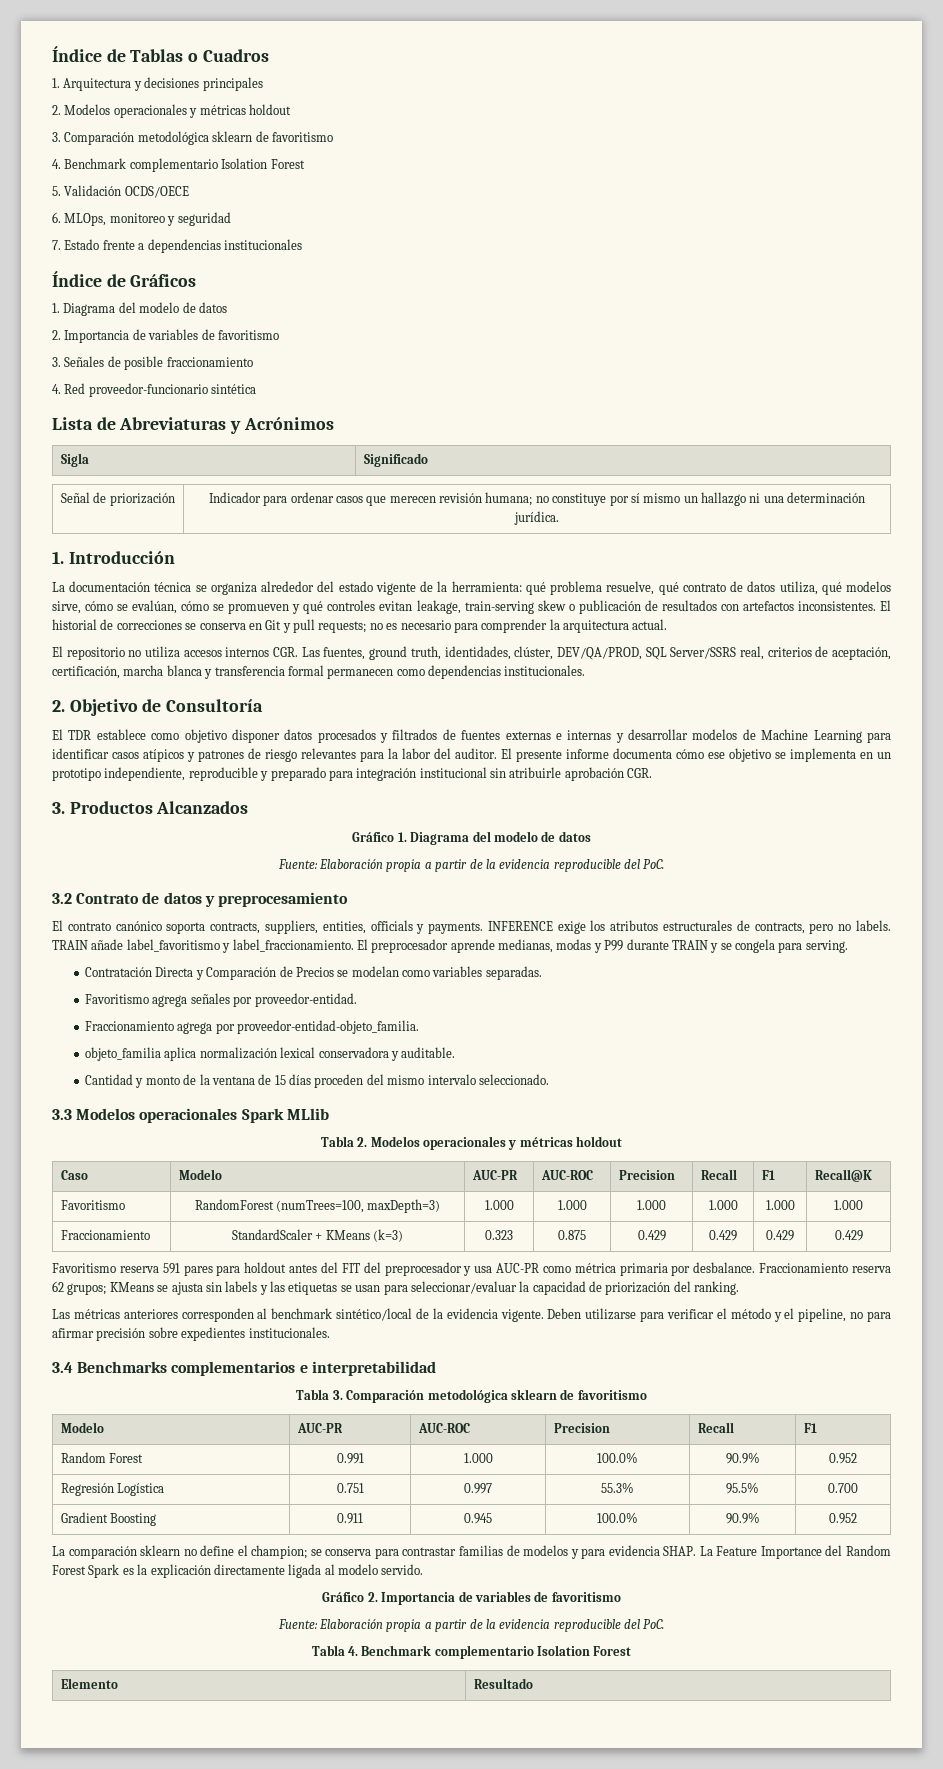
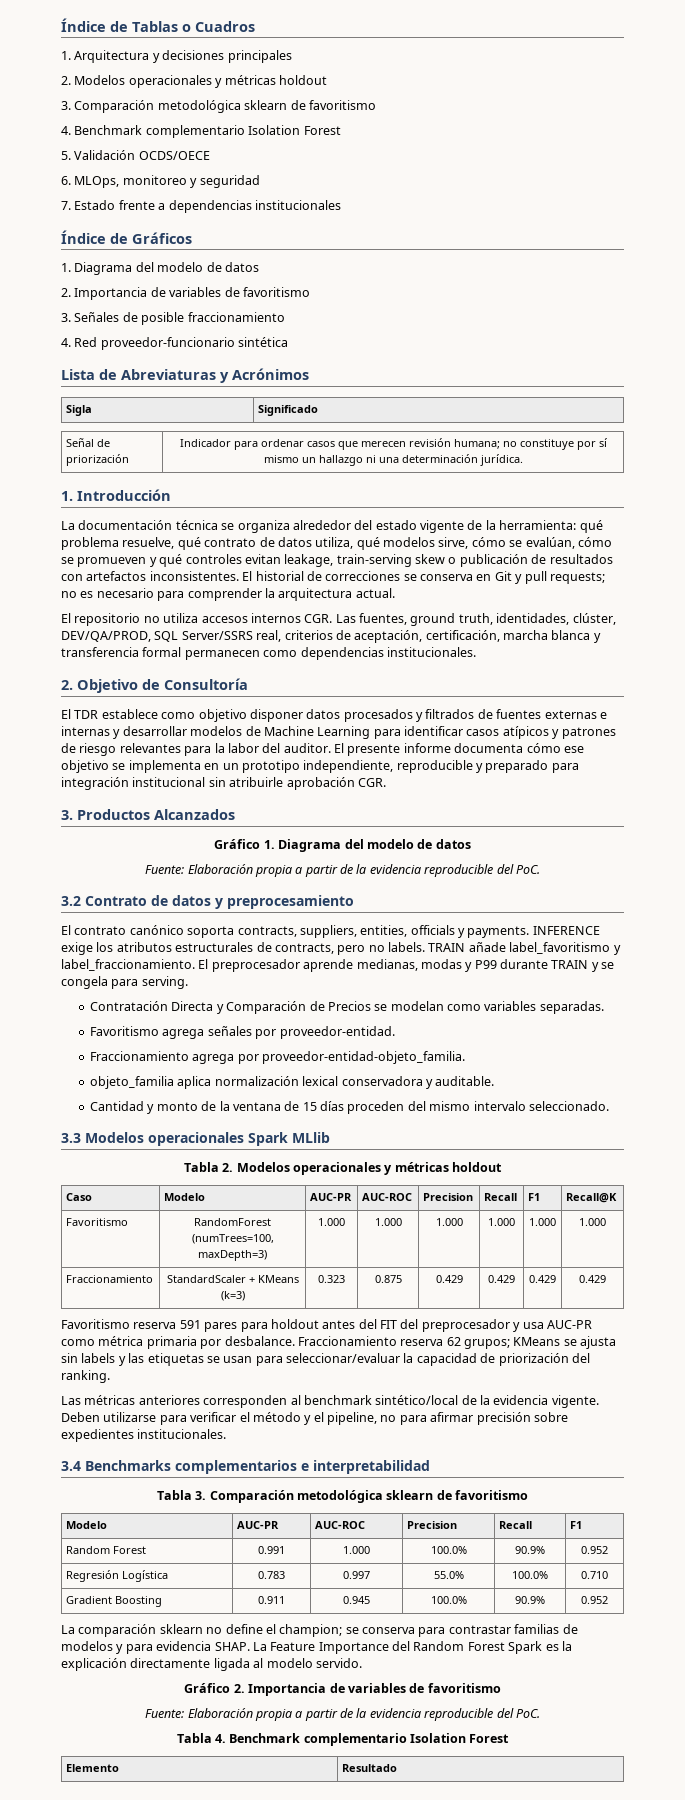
- Regresión Logística | 0.751 | 0.997 | 55.3% | 95.5% | 0.700
+ Regresión Logística | 0.783 | 0.997 | 55.0% | 100.0% | 0.710

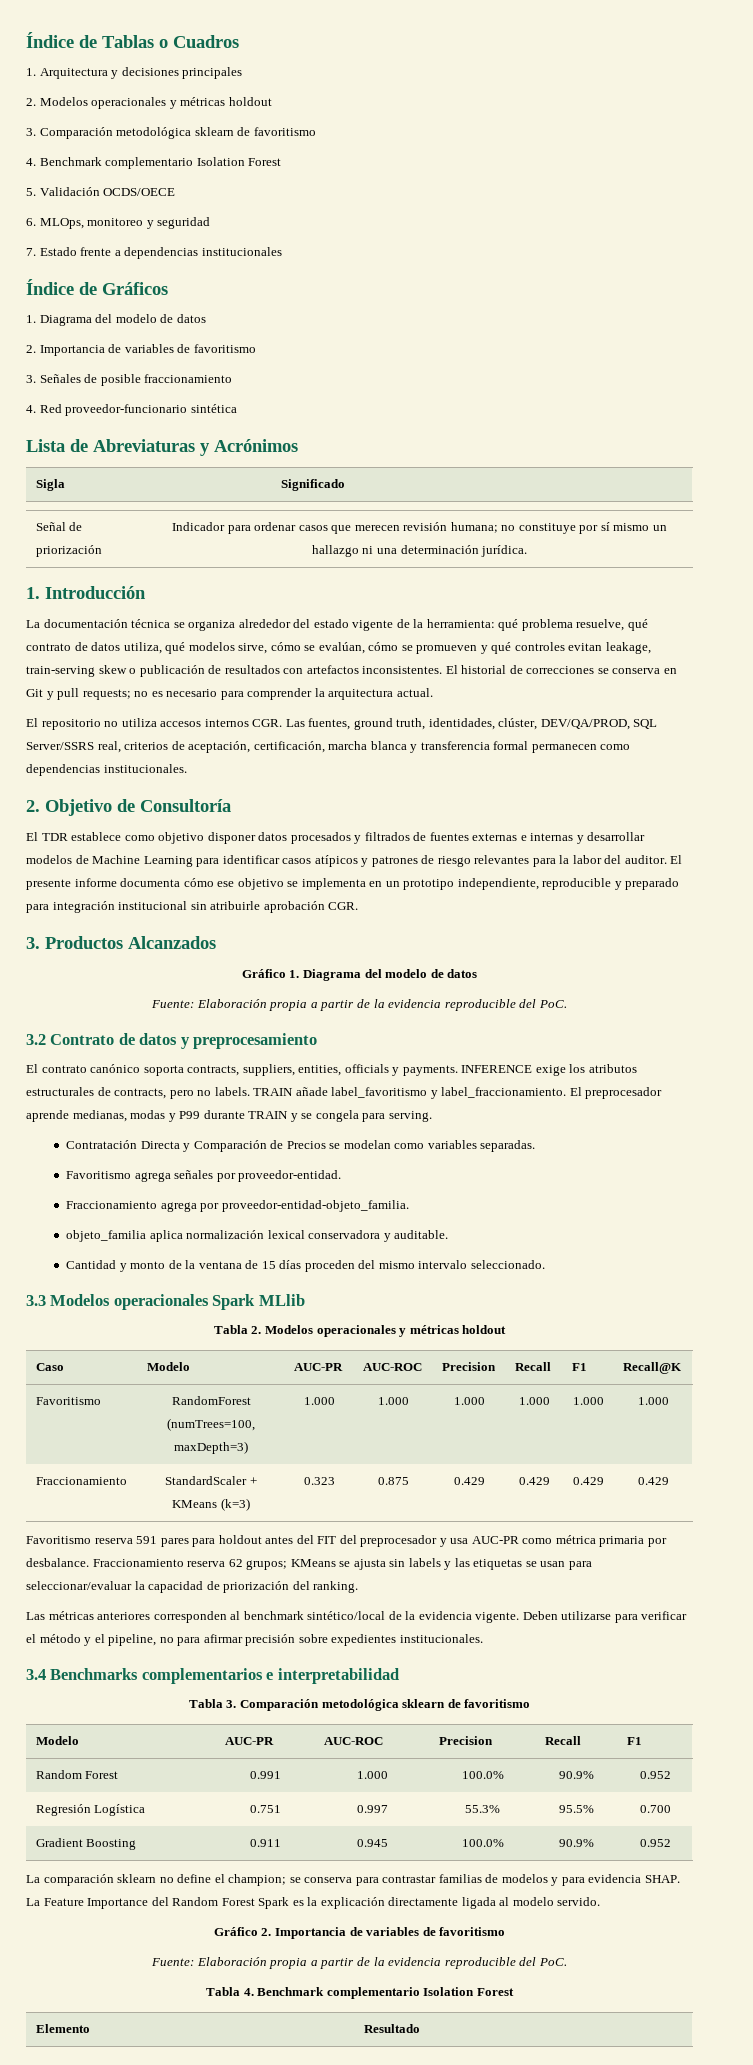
- Regresión Logística | 0.783 | 0.997 | 55.0% | 100.0% | 0.710
+ Regresión Logística | 0.751 | 0.997 | 55.3% | 95.5% | 0.700

